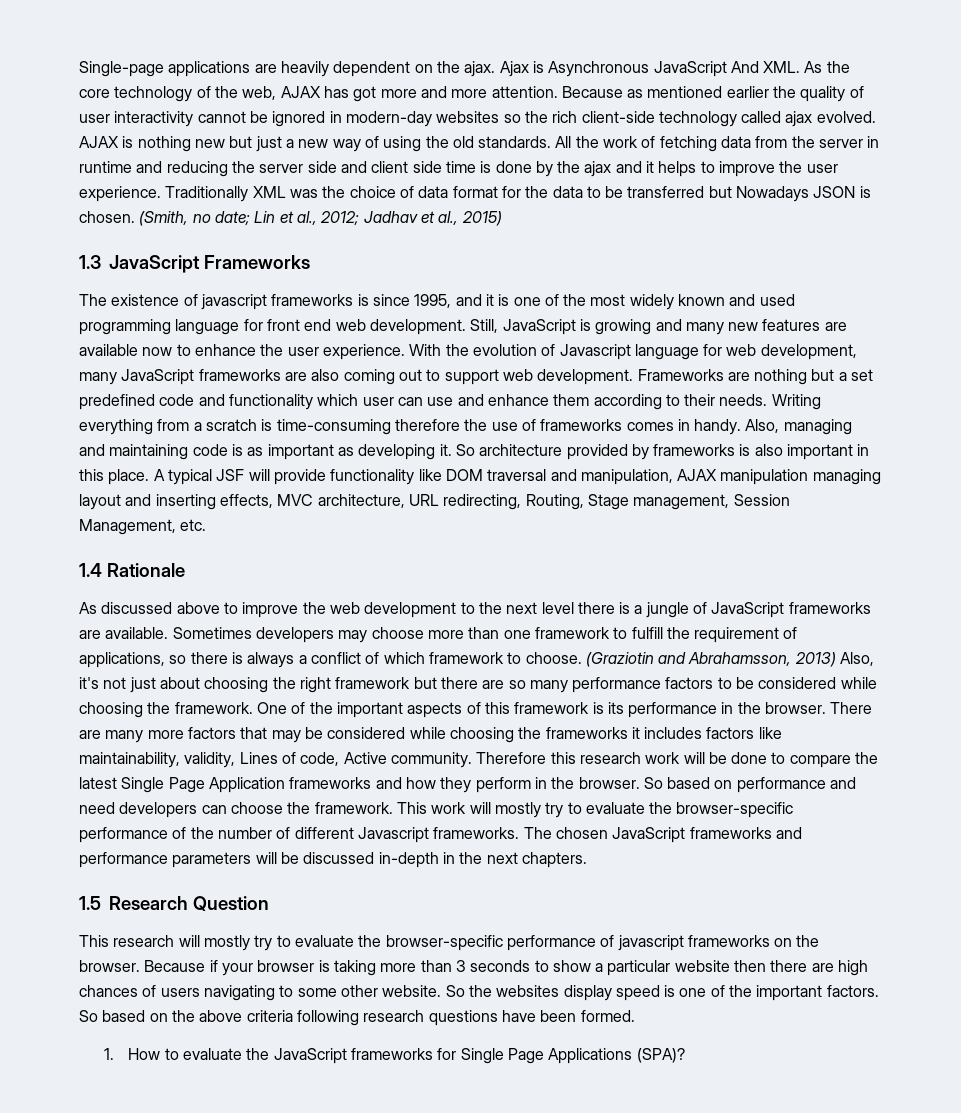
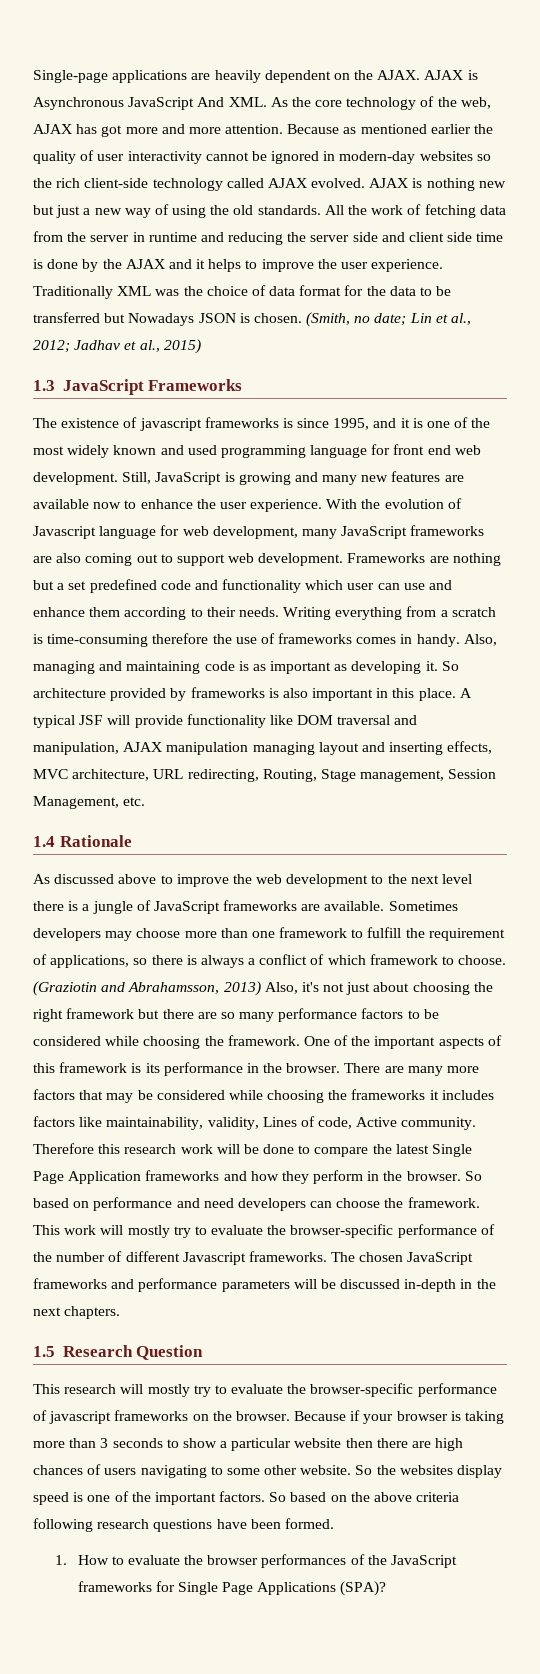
- Single-page applications are heavily dependent on the ajax. Ajax is Asynchronous JavaScript And XML. As the core technology of the web, AJAX has got more and more attention.
+ Single-page applications are heavily dependent on the AJAX. AJAX is Asynchronous JavaScript And XML. As the core technology of the web, AJAX has got more and more attention.
- Because as mentioned earlier the quality of user interactivity cannot be ignored in modern-day websites so the rich client-side technology called ajax evolved.
+ Because as mentioned earlier the quality of user interactivity cannot be ignored in modern-day websites so the rich client-side technology called AJAX evolved.
- All the work of fetching data from the server in runtime and reducing the server side and client side time is done by the ajax and it helps to improve the user experience.
+ All the work of fetching data from the server in runtime and reducing the server side and client side time is done by the AJAX and it helps to improve the user experience.
- 1. How to evaluate the JavaScript frameworks for Single Page Applications (SPA)?
+ 1. How to evaluate the browser performances of the JavaScript frameworks for Single Page Applications (SPA)?

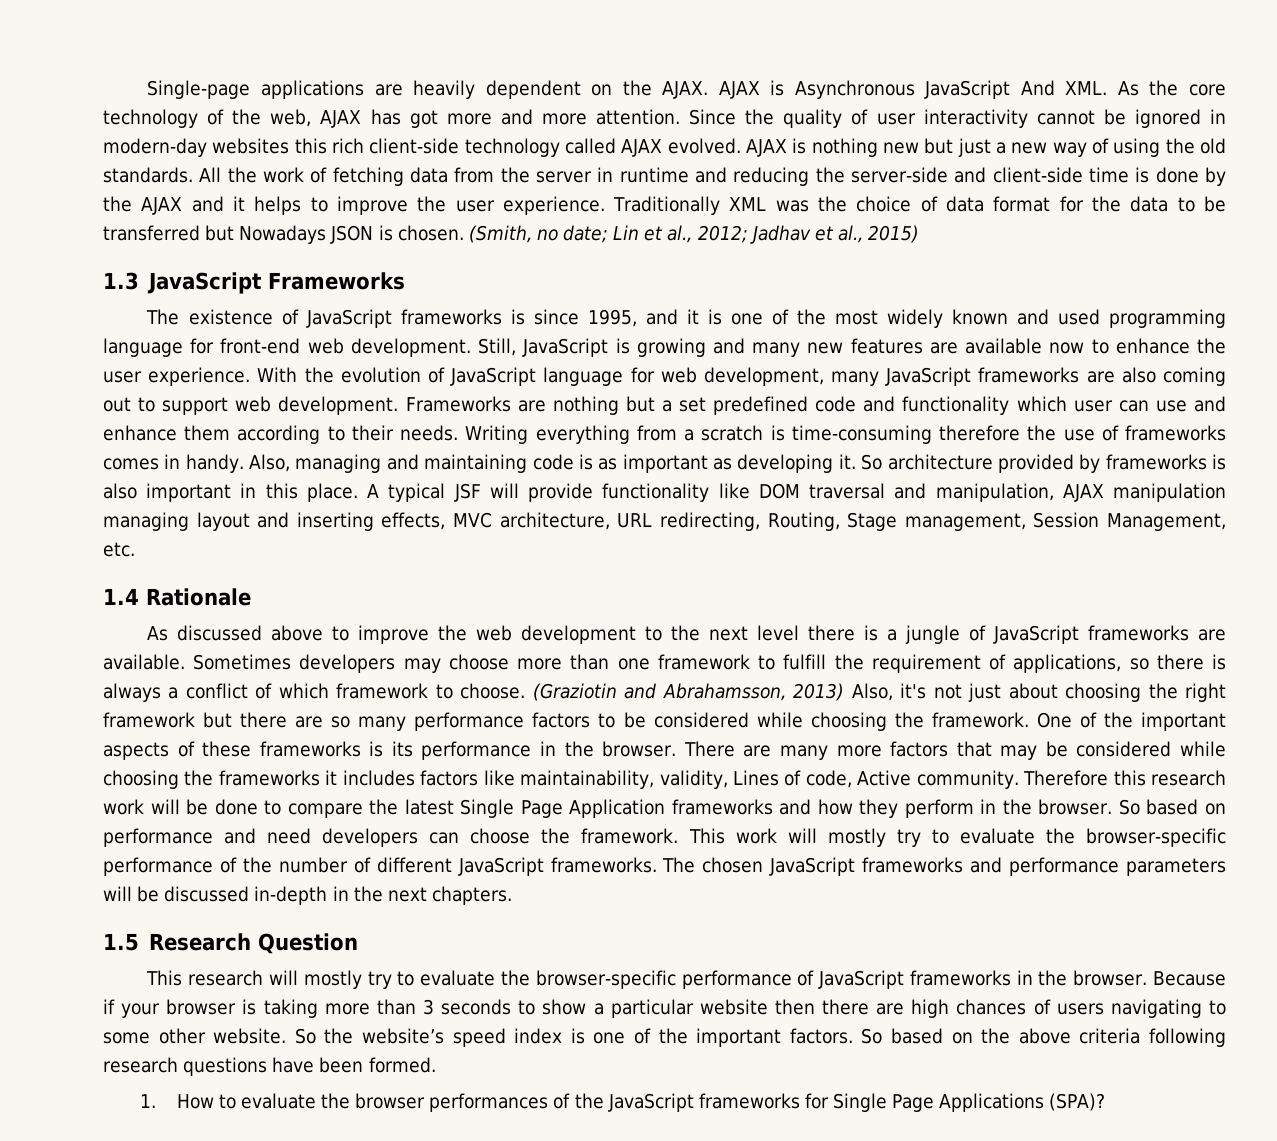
- Because as mentioned earlier the quality of user interactivity cannot be ignored in modern-day websites so the rich client-side technology called AJAX evolved.
+ Since the quality of user interactivity cannot be ignored in modern-day websites this rich client-side technology called AJAX evolved.
- All the work of fetching data from the server in runtime and reducing the server side and client side time is done by the AJAX and it helps to improve the user experience.
+ All the work of fetching data from the server in runtime and reducing the server-side and client-side time is done by the AJAX and it helps to improve the user experience.
- The existence of javascript frameworks is since 1995, and it is one of the most widely known and used programming language for front end web development.
+ The existence of JavaScript frameworks is since 1995, and it is one of the most widely known and used programming language for front-end web development.
- With the evolution of Javascript language for web development, many JavaScript frameworks are also coming out to support web development.
+ With the evolution of JavaScript language for web development, many JavaScript frameworks are also coming out to support web development.
- One of the important aspects of this framework is its performance in the browser.
+ One of the important aspects of these frameworks is its performance in the browser.
- This work will mostly try to evaluate the browser-specific performance of the number of different Javascript frameworks.
+ This work will mostly try to evaluate the browser-specific performance of the number of different JavaScript frameworks.
- This research will mostly try to evaluate the browser-specific performance of javascript frameworks on the browser.
+ This research will mostly try to evaluate the browser-specific performance of JavaScript frameworks in the browser.
- So the websites display speed is one of the important factors.
+ So the website’s speed index is one of the important factors.

